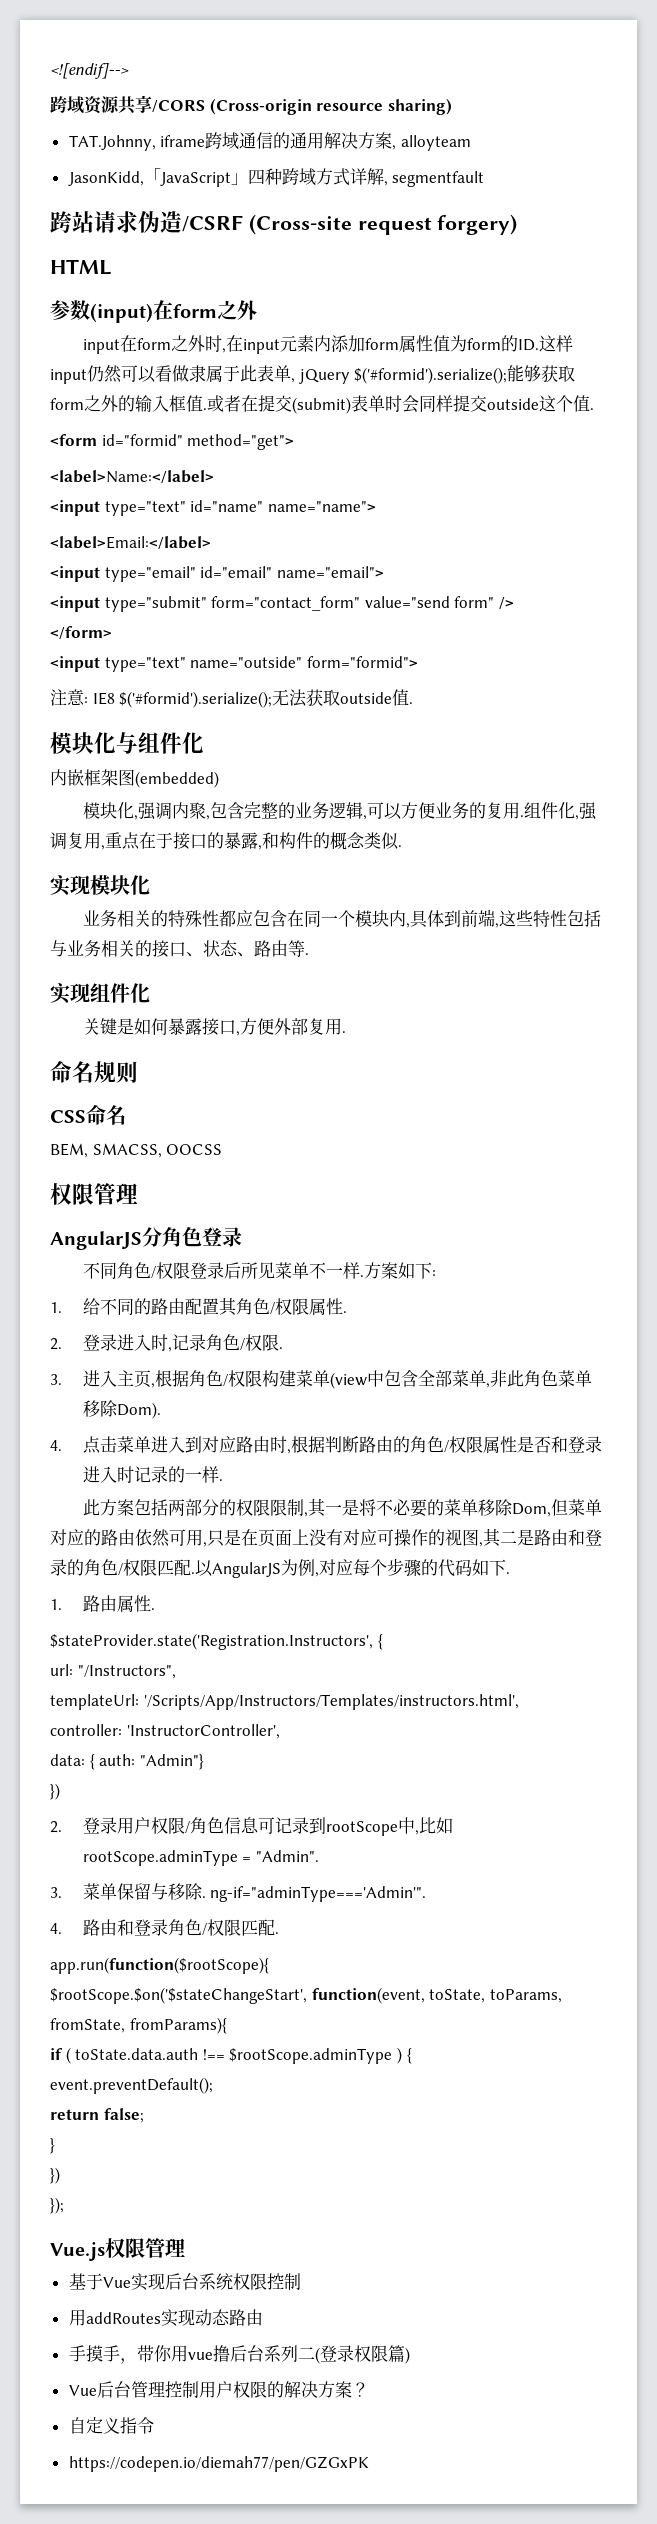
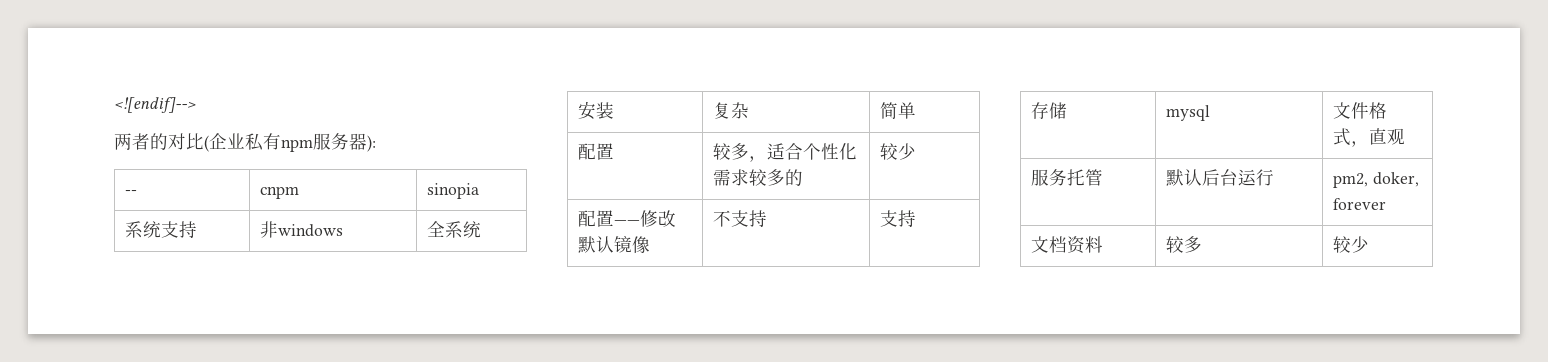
- 跨域资源共享/CORS (Cross-origin resource sharing)
- TAT.Johnny, iframe跨域通信的通用解决方案, alloyteam
- JasonKidd,「JavaScript」四种跨域方式详解, segmentfault
- 跨站请求伪造/CSRF (Cross-site request forgery)
- HTML
- 参数(input)在form之外
- input在form之外时,在input元素内添加form属性值为form的ID.这样input仍然可以看做隶属于此表单, jQuery $('#formid').serialize();能够获取form之外的输入框值.或者在提交(submit)表单时会同样提交outside这个值.
- <form id="formid" method="get">
- <label>Name:</label>
- <input type="text" id="name" name="name">
- <label>Email:</label>
- <input type="email" id="email" name="email">
- <input type="submit" form="contact_form" value="send form" />
- </form>
- <input type="text" name="outside" form="formid">
- 注意: IE8 $('#formid').serialize();无法获取outside值.
- 模块化与组件化
- 内嵌框架图(embedded)
- 模块化,强调内聚,包含完整的业务逻辑,可以方便业务的复用.组件化,强调复用,重点在于接口的暴露,和构件的概念类似.
- 实现模块化
- 业务相关的特殊性都应包含在同一个模块内,具体到前端,这些特性包括与业务相关的接口、状态、路由等.
- 实现组件化
- 关键是如何暴露接口,方便外部复用.
- 命名规则
- CSS命名
- BEM, SMACSS, OOCSS
- 权限管理
- AngularJS分角色登录
- 不同角色/权限登录后所见菜单不一样.方案如下:
- 1.给不同的路由配置其角色/权限属性.
- 2.登录进入时,记录角色/权限.
- 3.进入主页,根据角色/权限构建菜单(view中包含全部菜单,非此角色菜单移除Dom).
- 4.点击菜单进入到对应路由时,根据判断路由的角色/权限属性是否和登录进入时记录的一样.
- 此方案包括两部分的权限限制,其一是将不必要的菜单移除Dom,但菜单对应的路由依然可用,只是在页面上没有对应可操作的视图,其二是路由和登录的角色/权限匹配.以AngularJS为例,对应每个步骤的代码如下.
- 1.路由属性.
- $stateProvider.state('Registration.Instructors', {
- url: "/Instructors",
- templateUrl: '/Scripts/App/Instructors/Templates/instructors.html',
- controller: 'InstructorController',
- data: { auth: "Admin"}
- })
- 2.登录用户权限/角色信息可记录到rootScope中,比如rootScope.adminType = "Admin".
- 3.菜单保留与移除. ng-if="adminType==='Admin'".
- 4.路由和登录角色/权限匹配.
- app.run(function($rootScope){
- $rootScope.$on('$stateChangeStart', function(event, toState, toParams, fromState, fromParams){
- if ( toState.data.auth !== $rootScope.adminType ) {
- event.preventDefault();
- return false;
- }
- })
- });
- Vue.js权限管理
- 基于Vue实现后台系统权限控制
- 用addRoutes实现动态路由
- 手摸手，带你用vue撸后台系列二(登录权限篇)
- Vue后台管理控制用户权限的解决方案？
- 自定义指令
- https://codepen.io/diemah77/pen/GZGxPK
+ 两者的对比(企业私有npm服务器):
+ -- | cnpm | sinopia
+ 系统支持 | 非windows | 全系统
+ 安装 | 复杂 | 简单
+ 配置 | 较多，适合个性化需求较多的 | 较少
+ 配置——修改默认镜像 | 不支持 | 支持
+ 存储 | mysql | 文件格式，直观
+ 服务托管 | 默认后台运行 | pm2, doker, forever
+ 文档资料 | 较多 | 较少

